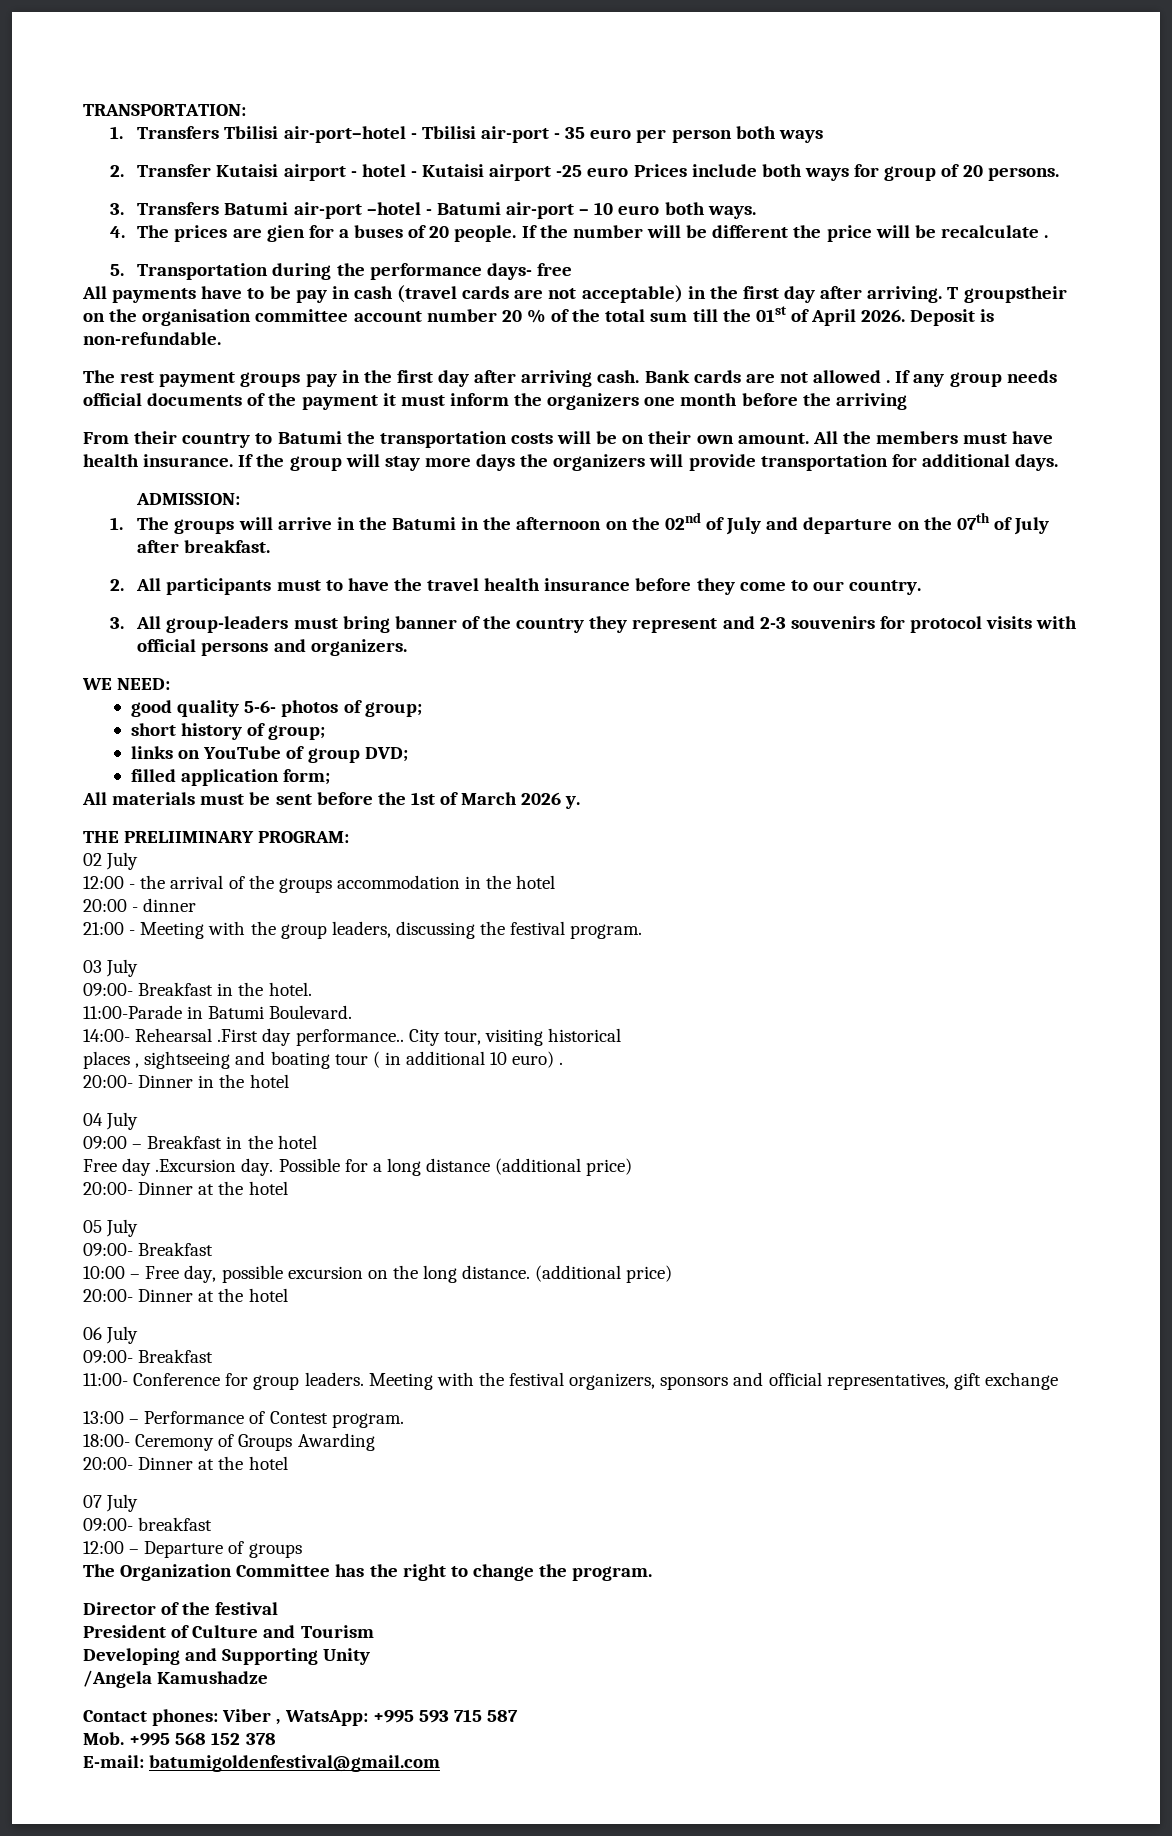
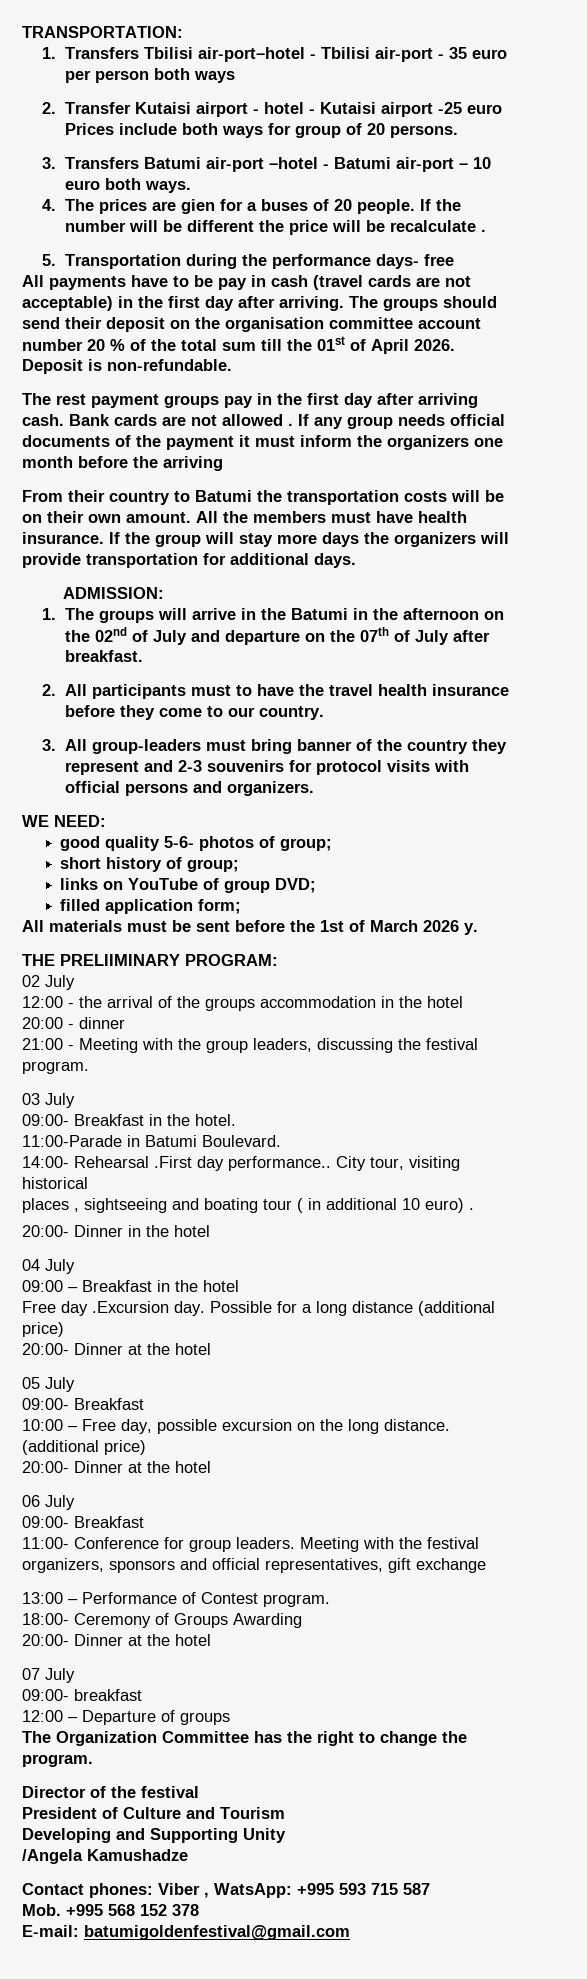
- T groupstheir on the organisation committee account number 20 % of the total sum till the 01st of April 2026.
+ The groups should send their deposit on the organisation committee account number 20 % of the total sum till the 01st of April 2026.

